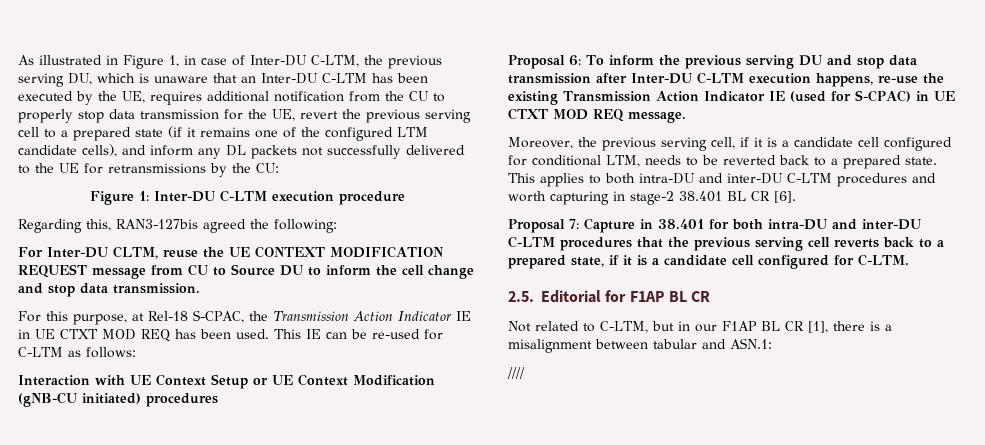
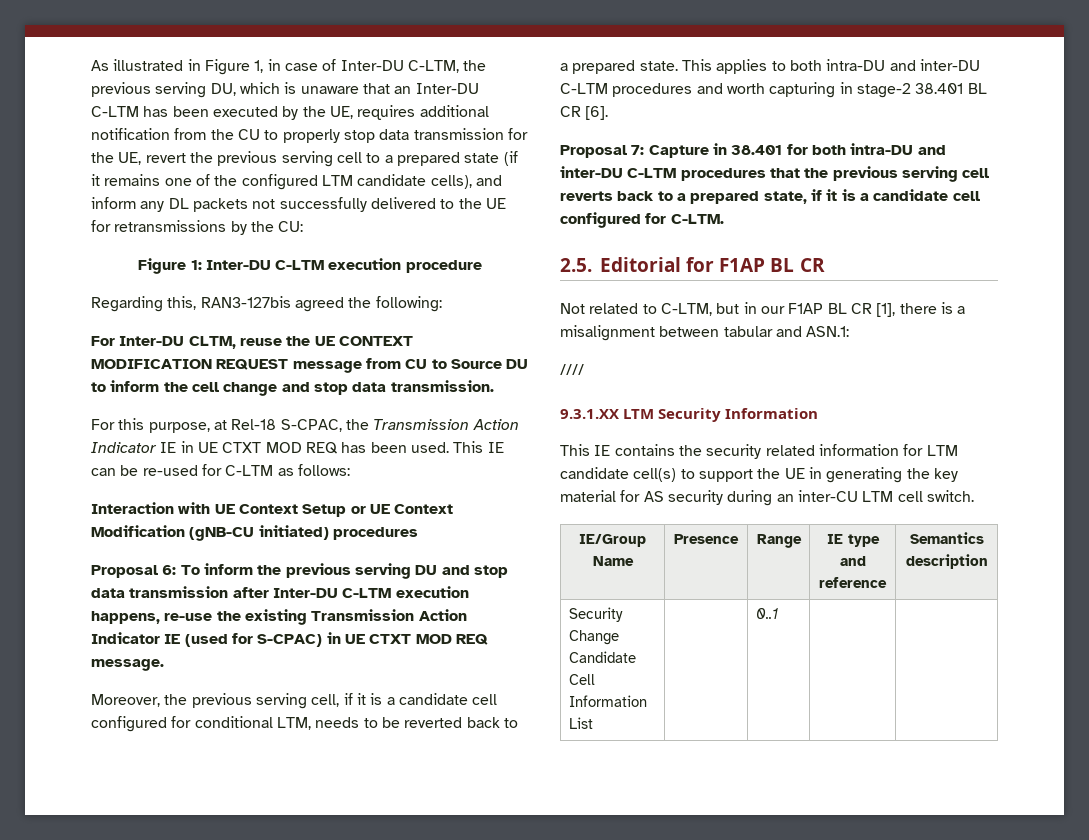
+ 9.3.1.XX LTM Security Information
+ This IE contains the security related information for LTM candidate cell(s) to support the UE in generating the key material for AS security during an inter-CU LTM cell switch.
+ IE/Group Name | Presence | Range | IE type and reference | Semantics description
+ Security Change Candidate Cell Information List | | 0..1 | |

